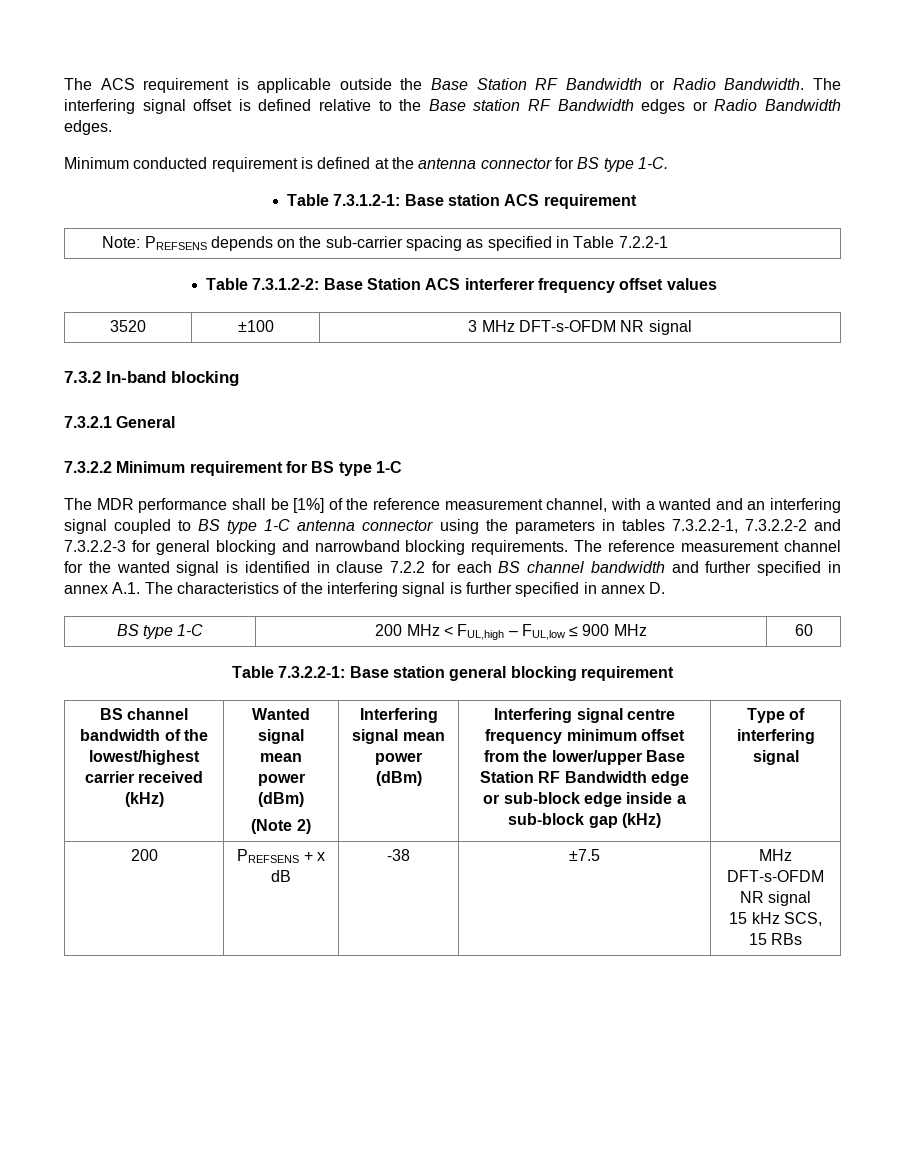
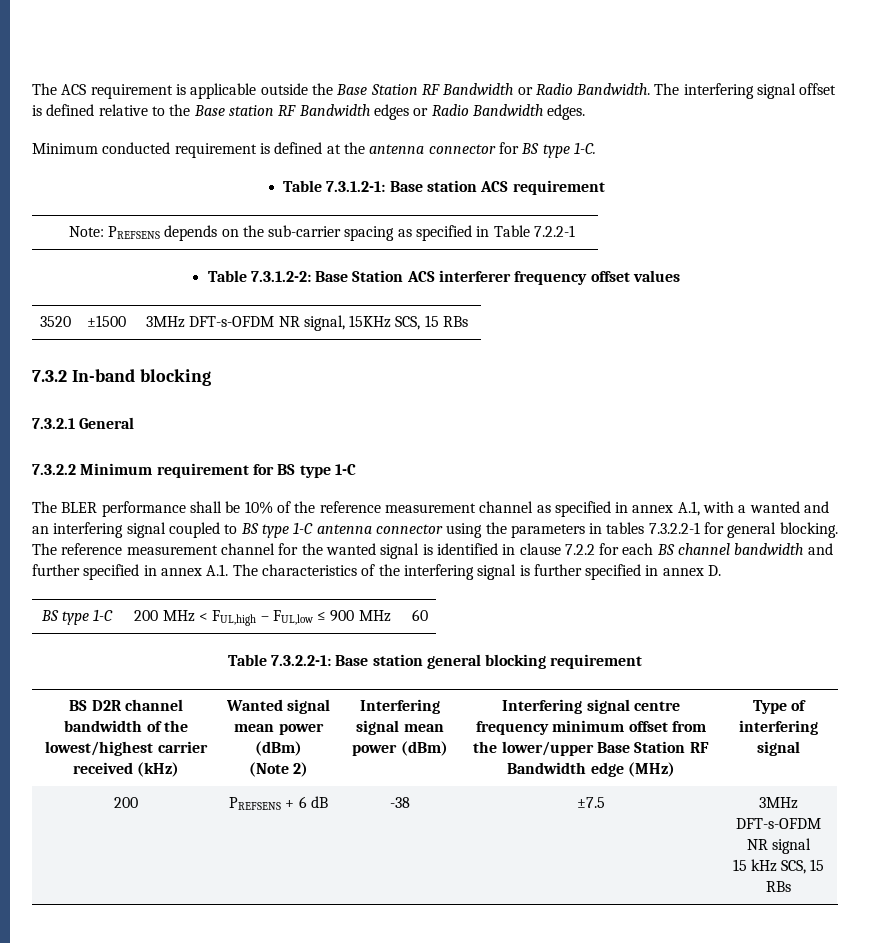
- 3520 | ±100 | 3 MHz DFT-s-OFDM NR signal
+ 3520 | ±1500 | 3MHz DFT-s-OFDM NR signal, 15KHz SCS, 15 RBs
- The MDR performance shall be [1%] of the reference measurement channel, with a wanted and an interfering signal coupled to BS type 1-C antenna connector using the parameters in tables 7.3.2.2-1, 7.3.2.2-2 and 7.3.2.2-3 for general blocking and narrowband blocking requirements.
+ The BLER performance shall be 10% of the reference measurement channel as specified in annex A.1, with a wanted and an interfering signal coupled to BS type 1-C antenna connector using the parameters in tables 7.3.2.2-1 for general blocking.
- BS channel bandwidth of the lowest/highest carrier received (kHz)
+ BS D2R channel bandwidth of the lowest/highest carrier received (kHz)
- Interfering signal centre frequency minimum offset from the lower/upper Base Station RF Bandwidth edge or sub-block edge inside a sub-block gap (kHz)
+ Interfering signal centre frequency minimum offset from the lower/upper Base Station RF Bandwidth edge (MHz)
- 200 | PREFSENS + x dB | -38 | ±7.5 | MHz DFT-s-OFDM NR signal
+ 200 | PREFSENS + 6 dB | -38 | ±7.5 | 3MHz DFT-s-OFDM NR signal

